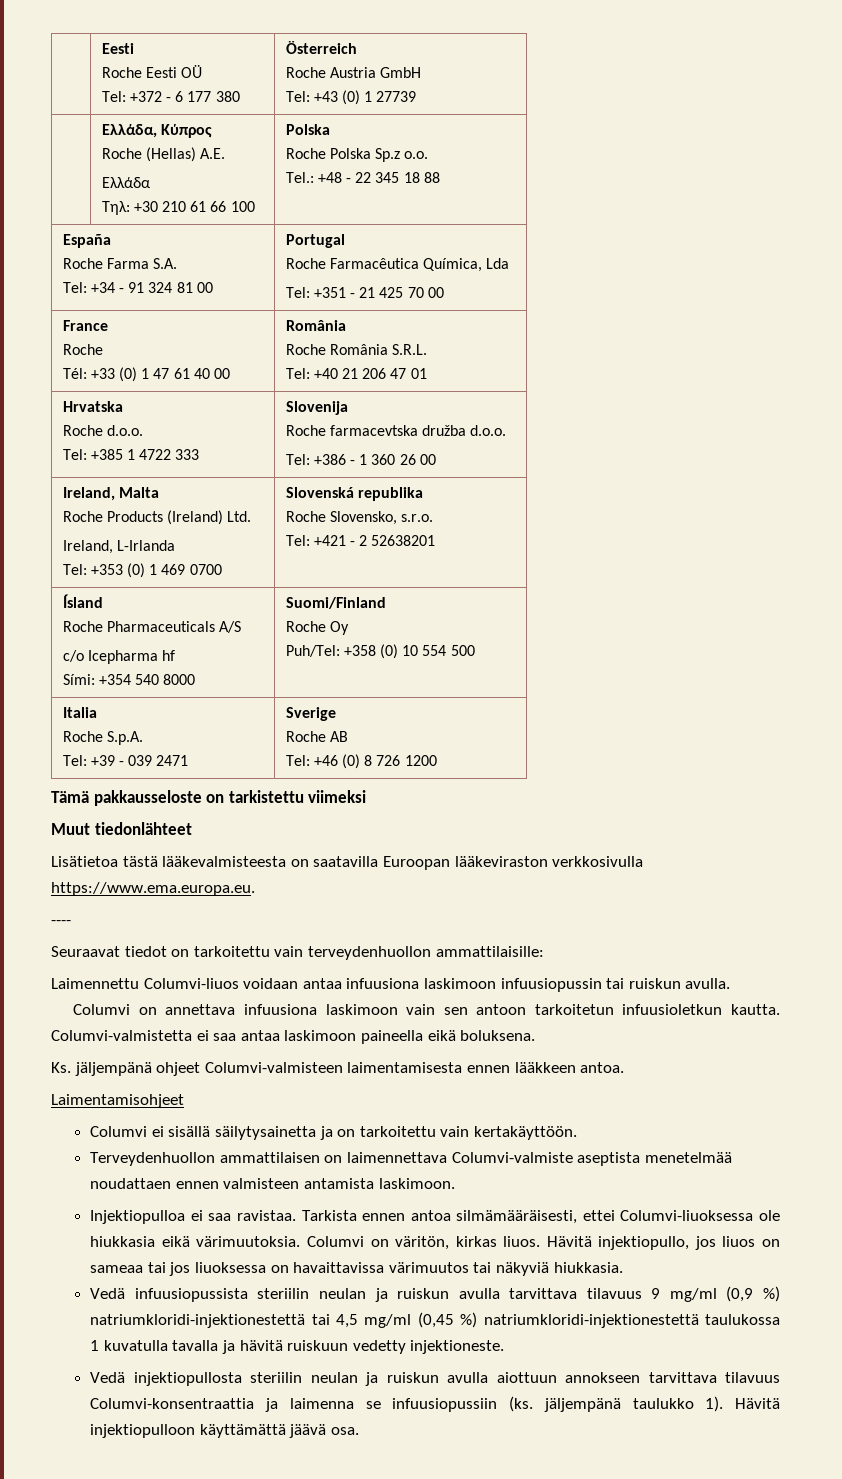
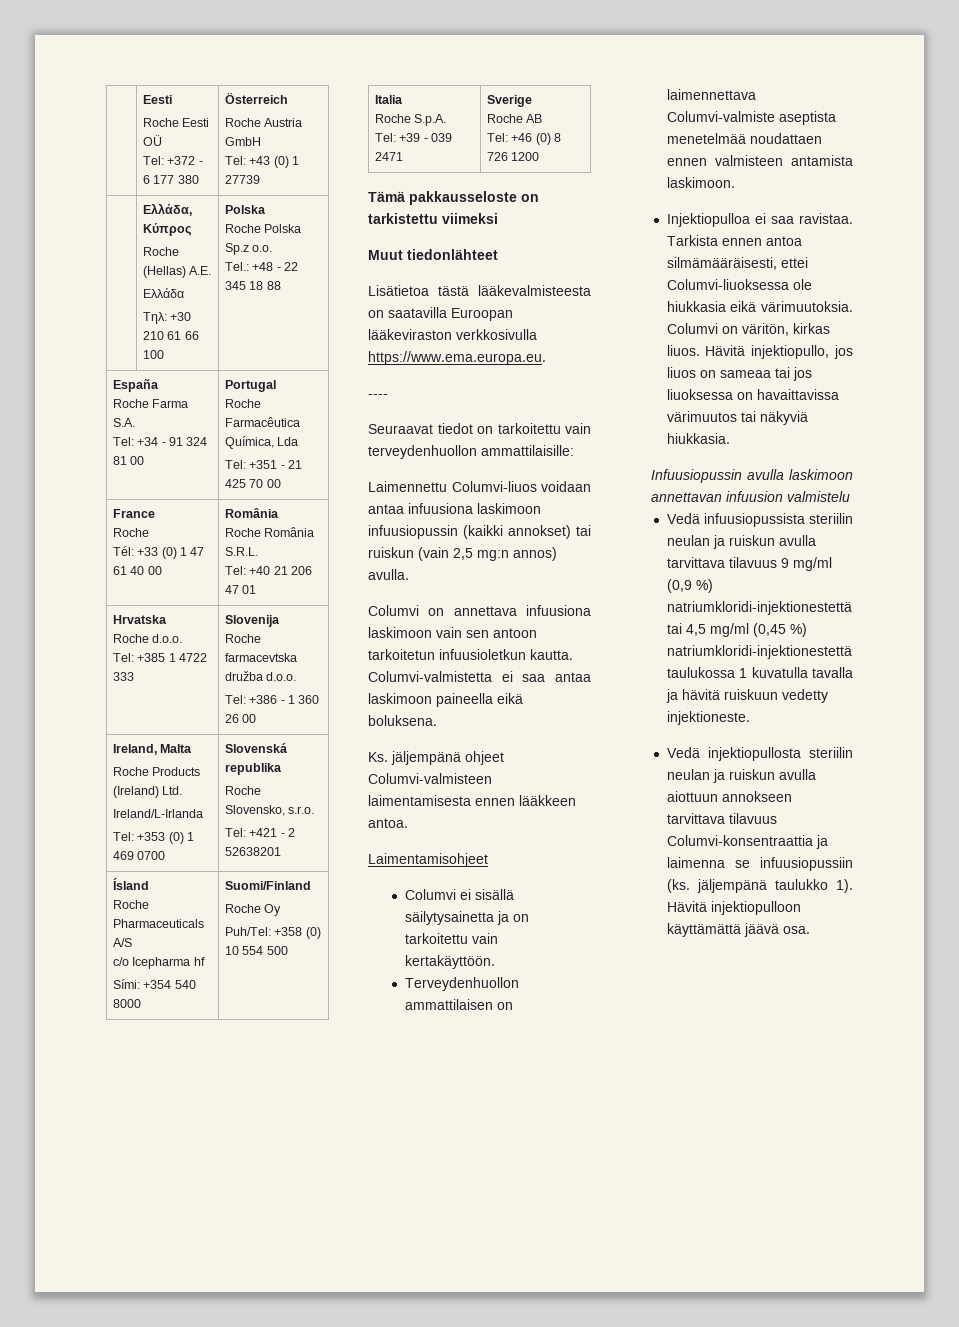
  Ireland, Malta
  Roche Products (Ireland) Ltd.
- Ireland, L-Irlanda
+ Ireland/L-Irlanda
- Laimennettu Columvi-liuos voidaan antaa infuusiona laskimoon infuusiopussin tai ruiskun avulla.
+ Laimennettu Columvi-liuos voidaan antaa infuusiona laskimoon infuusiopussin (kaikki annokset) tai ruiskun (vain 2,5 mg:n annos) avulla.
+ Infuusiopussin avulla laskimoon annettavan infuusion valmistelu

